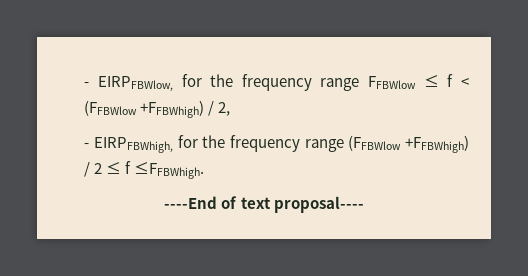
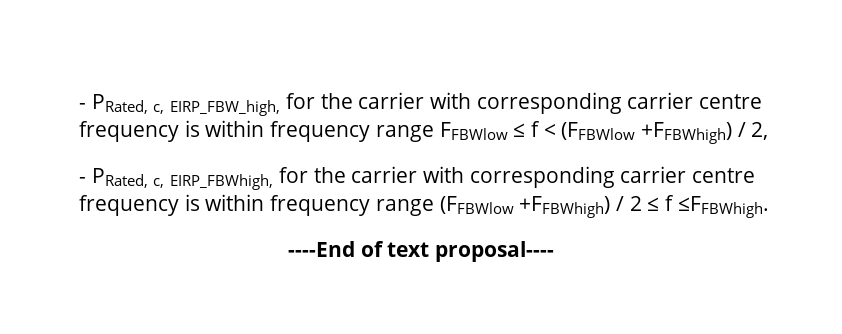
- - EIRPFBWlow, for the frequency range FFBWlow ≤ f < (FFBWlow +FFBWhigh) / 2,
+ - PRated, c, EIRP_FBW_high, for the carrier with corresponding carrier centre frequency is within frequency range FFBWlow ≤ f < (FFBWlow +FFBWhigh) / 2,
- - EIRPFBWhigh, for the frequency range (FFBWlow +FFBWhigh) / 2 ≤ f ≤FFBWhigh.
+ - PRated, c, EIRP_FBWhigh, for the carrier with corresponding carrier centre frequency is within frequency range (FFBWlow +FFBWhigh) / 2 ≤ f ≤FFBWhigh.

